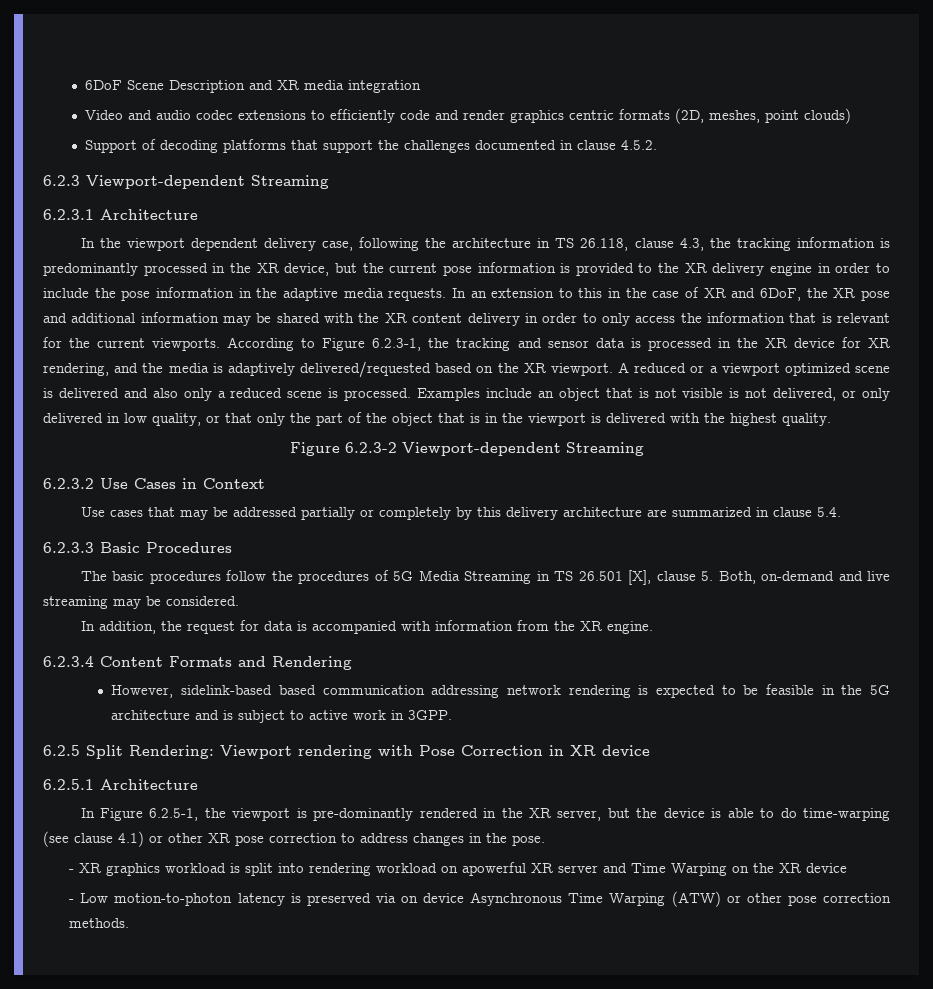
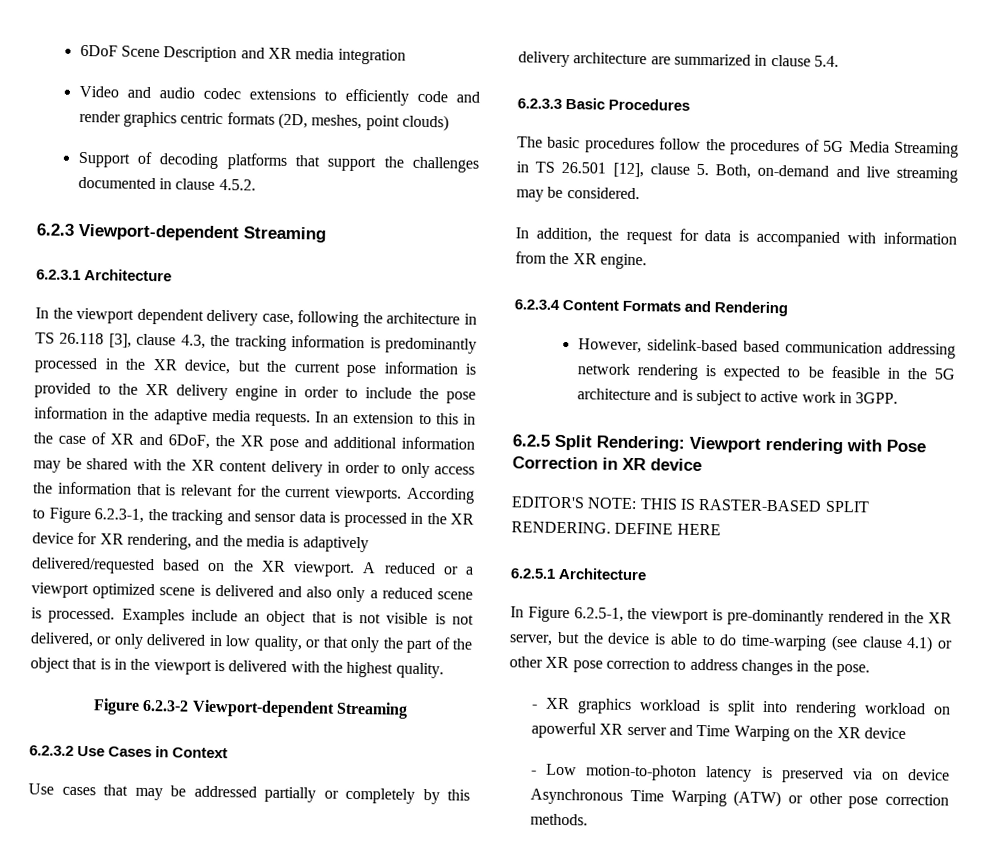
- In the viewport dependent delivery case, following the architecture in TS 26.118, clause 4.3, the tracking information is predominantly processed in the XR device, but the current pose information is provided to the XR delivery engine in order to include the pose information in the adaptive media requests.
+ In the viewport dependent delivery case, following the architecture in TS 26.118 [3], clause 4.3, the tracking information is predominantly processed in the XR device, but the current pose information is provided to the XR delivery engine in order to include the pose information in the adaptive media requests.
- The basic procedures follow the procedures of 5G Media Streaming in TS 26.501 [X], clause 5. Both, on-demand and live streaming may be considered.
+ The basic procedures follow the procedures of 5G Media Streaming in TS 26.501 [12], clause 5. Both, on-demand and live streaming may be considered.
+ EDITOR'S NOTE: THIS IS RASTER-BASED SPLIT RENDERING. DEFINE HERE

